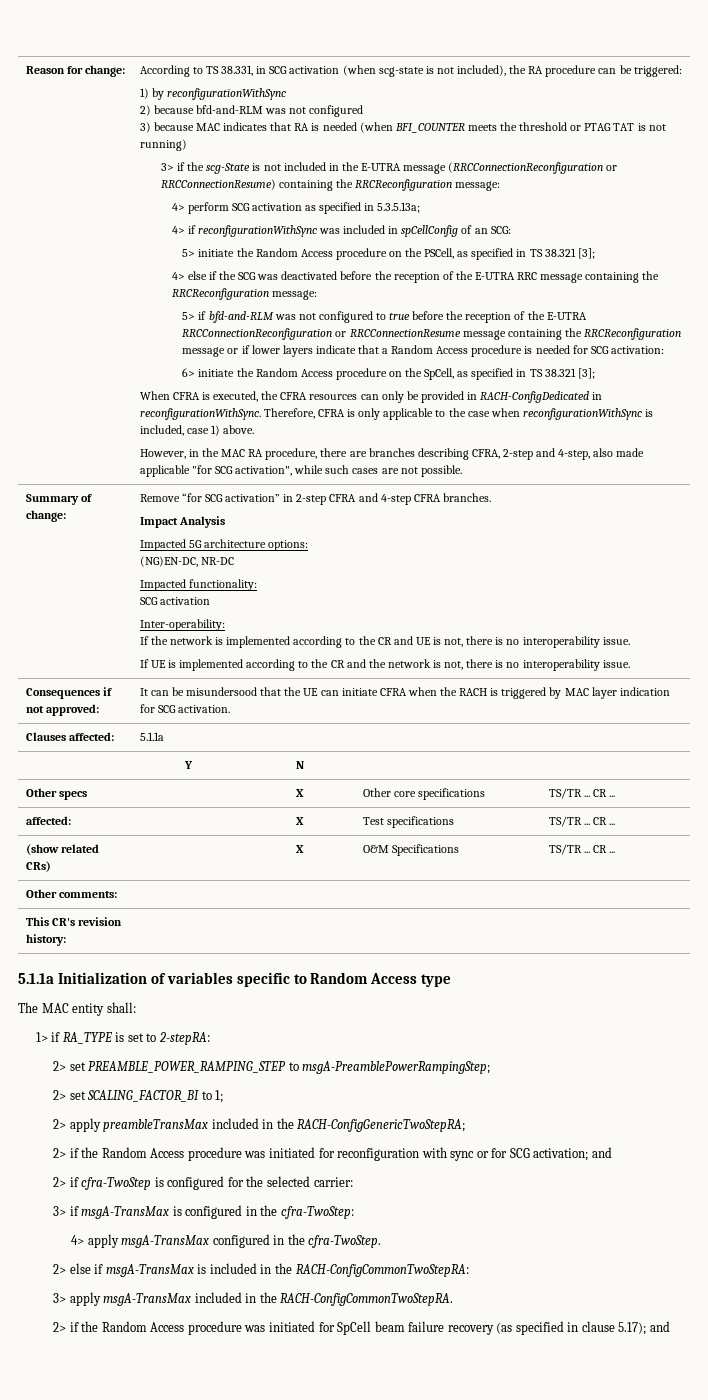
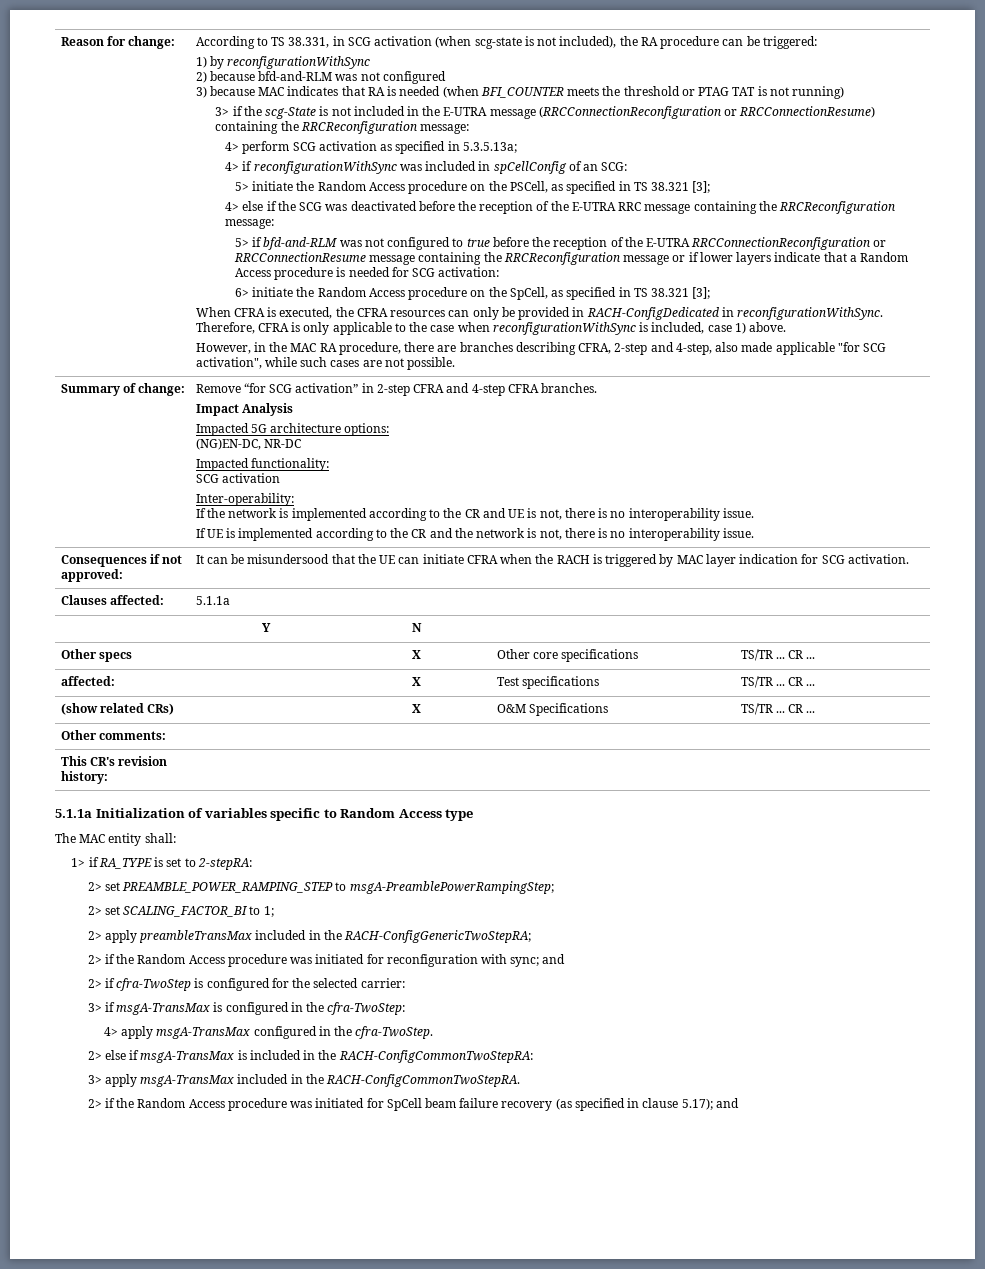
- 2> if the Random Access procedure was initiated for reconfiguration with sync or for SCG activation; and
+ 2> if the Random Access procedure was initiated for reconfiguration with sync; and

